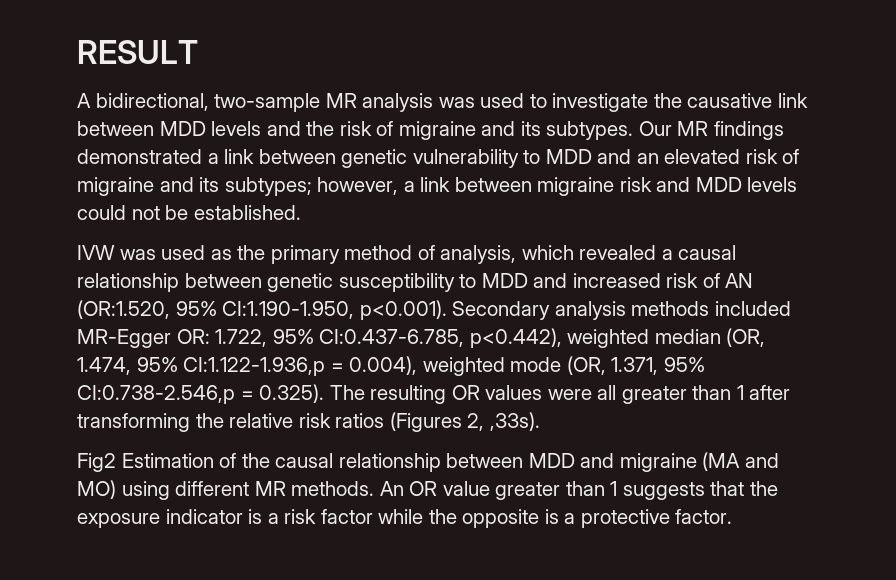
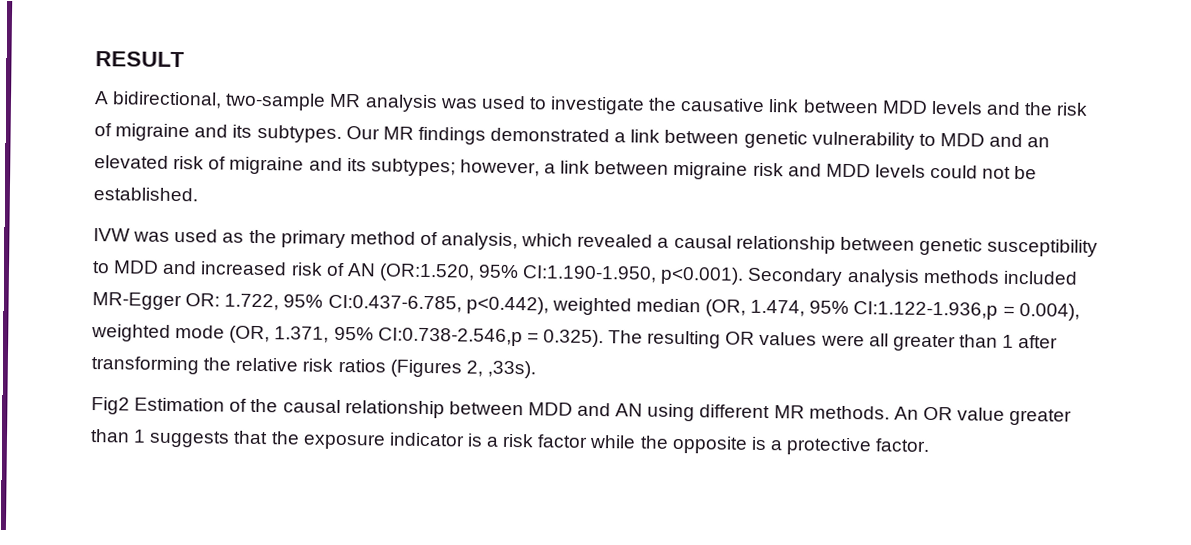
- Fig2 Estimation of the causal relationship between MDD and migraine (MA and MO) using different MR methods.
+ Fig2 Estimation of the causal relationship between MDD and AN using different MR methods.

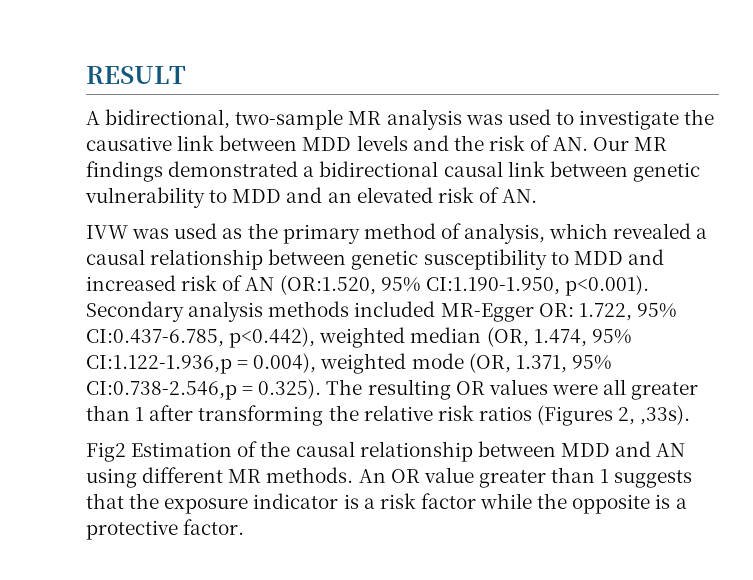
- A bidirectional, two-sample MR analysis was used to investigate the causative link between MDD levels and the risk of migraine and its subtypes. Our MR findings demonstrated a link between genetic vulnerability to MDD and an elevated risk of migraine and its subtypes; however, a link between migraine risk and MDD levels could not be established.
+ A bidirectional, two-sample MR analysis was used to investigate the causative link between MDD levels and the risk of AN. Our MR findings demonstrated a bidirectional causal link between genetic vulnerability to MDD and an elevated risk of AN.

